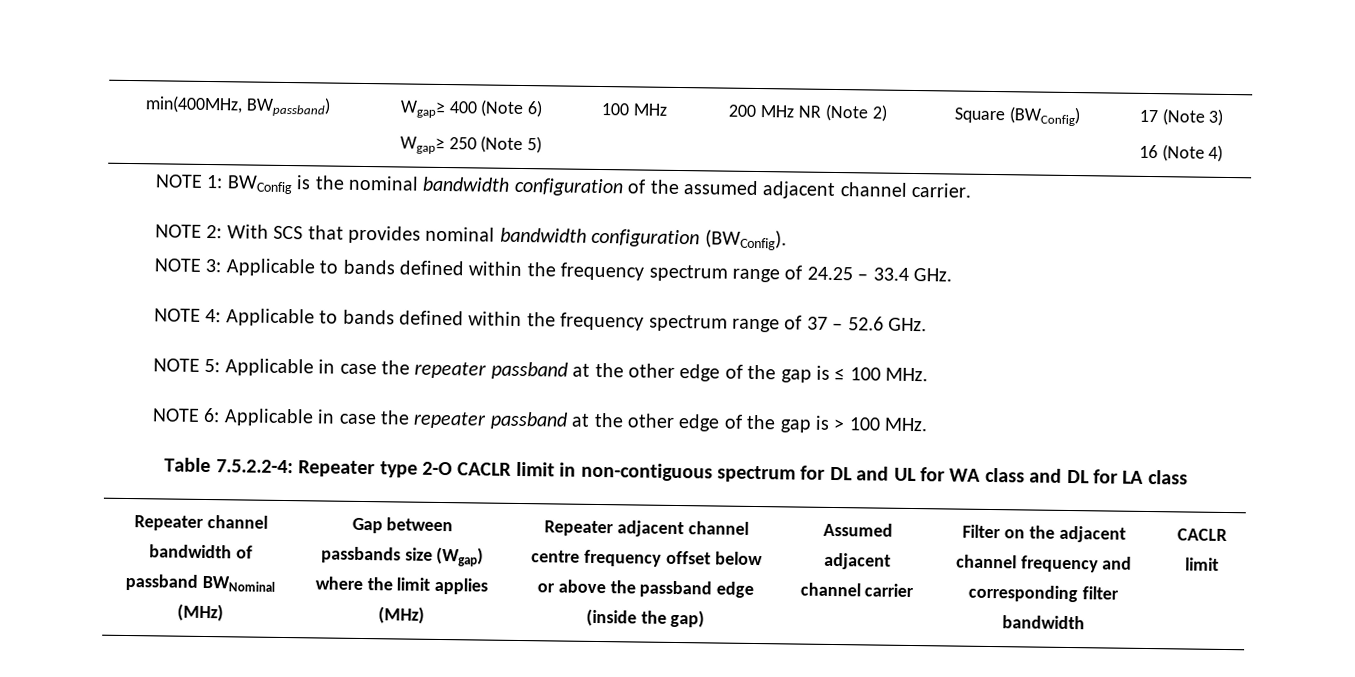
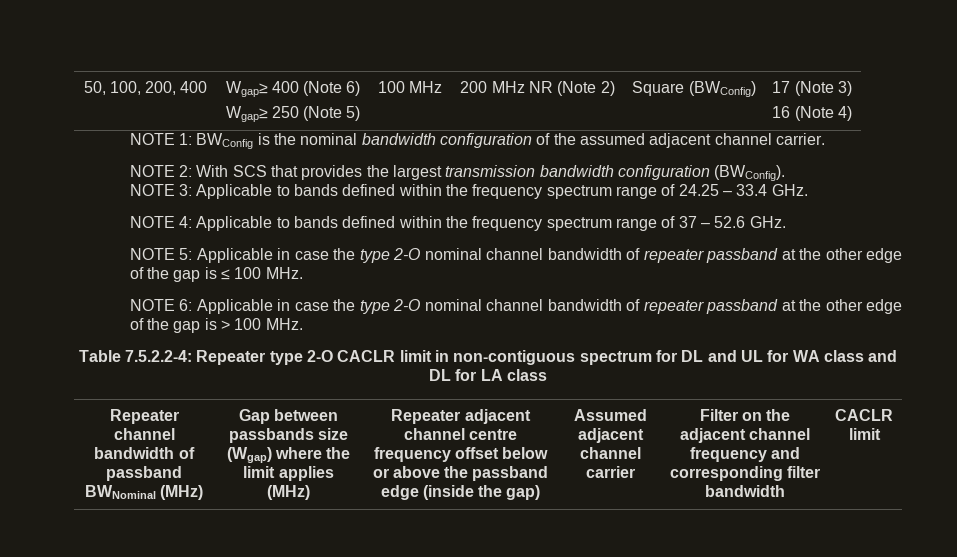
- min(400MHz, BWpassband) | Wgap≥ 400 (Note 6)
+ 50, 100, 200, 400 | Wgap≥ 400 (Note 6)
- NOTE 2: With SCS that provides nominal bandwidth configuration (BWConfig).
+ NOTE 2: With SCS that provides the largest transmission bandwidth configuration (BWConfig).
- NOTE 5: Applicable in case the repeater passband at the other edge of the gap is ≤ 100 MHz.
+ NOTE 5: Applicable in case the type 2-O nominal channel bandwidth of repeater passband at the other edge of the gap is ≤ 100 MHz.
- NOTE 6: Applicable in case the repeater passband at the other edge of the gap is > 100 MHz.
+ NOTE 6: Applicable in case the type 2-O nominal channel bandwidth of repeater passband at the other edge of the gap is > 100 MHz.

